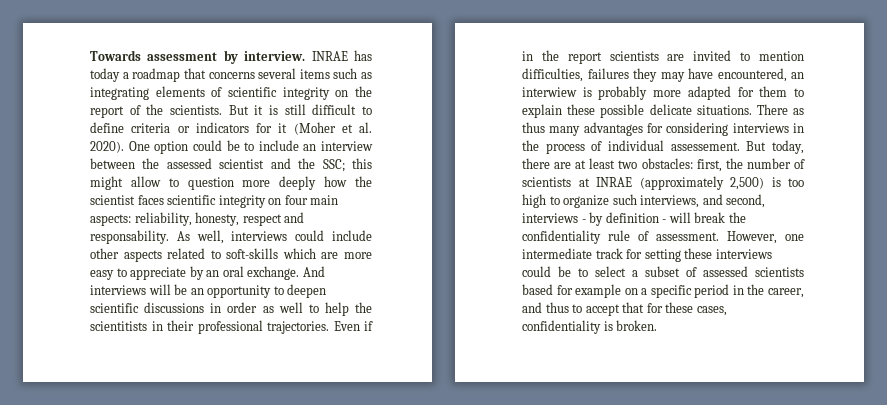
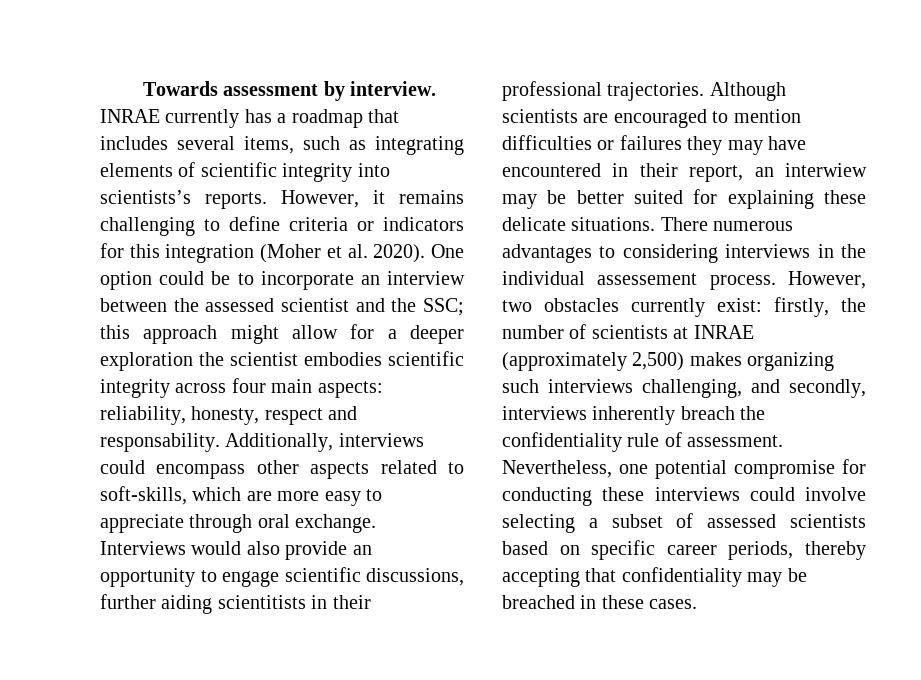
- INRAE has today a roadmap that concerns several items such as integrating elements of scientific integrity on the report of the scientists. But it is still difficult to define criteria or indicators for it (Moher et al. 2020).
+ INRAE currently has a roadmap that includes several items, such as integrating elements of scientific integrity into scientists’s reports. However, it remains challenging to define criteria or indicators for this integration (Moher et al. 2020).
- One option could be to include an interview between the assessed scientist and the SSC; this might allow to question more deeply how the scientist faces scientific integrity on four main aspects: reliability, honesty, respect and responsability.
+ One option could be to incorporate an interview between the assessed scientist and the SSC; this approach might allow for a deeper exploration the scientist embodies scientific integrity across four main aspects: reliability, honesty, respect and responsability.
- As well, interviews could include other aspects related to soft-skills which are more easy to appreciate by an oral exchange. And interviews will be an opportunity to deepen scientific discussions in order as well to help the scientitists in their professional trajectories.
+ Additionally, interviews could encompass other aspects related to soft-skills, which are more easy to appreciate through oral exchange. Interviews would also provide an opportunity to engage scientific discussions, further aiding scientitists in their professional trajectories.
- Even if in the report scientists are invited to mention difficulties, failures they may have encountered, an interwiew is probably more adapted for them to explain these possible delicate situations. There as thus many advantages for considering interviews in the process of individual assessement. But today, there are at least two obstacles: first, the number of scientists at INRAE (approximately 2,500) is too high to organize such interviews, and second, interviews - by definition - will break the confidentiality rule of assessment.
+ Although scientists are encouraged to mention difficulties or failures they may have encountered in their report, an interwiew may be better suited for explaining these delicate situations. There numerous advantages to considering interviews in the individual assessement process. However, two obstacles currently exist: firstly, the number of scientists at INRAE (approximately 2,500) makes organizing such interviews challenging, and secondly, interviews inherently breach the confidentiality rule of assessment.
- However, one intermediate track for setting these interviews could be to select a subset of assessed scientists based for example on a specific period in the career, and thus to accept that for these cases, confidentiality is broken.
+ Nevertheless, one potential compromise for conducting these interviews could involve selecting a subset of assessed scientists based on specific career periods, thereby accepting that confidentiality may be breached in these cases.

